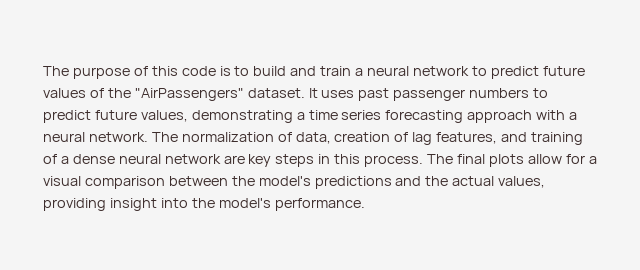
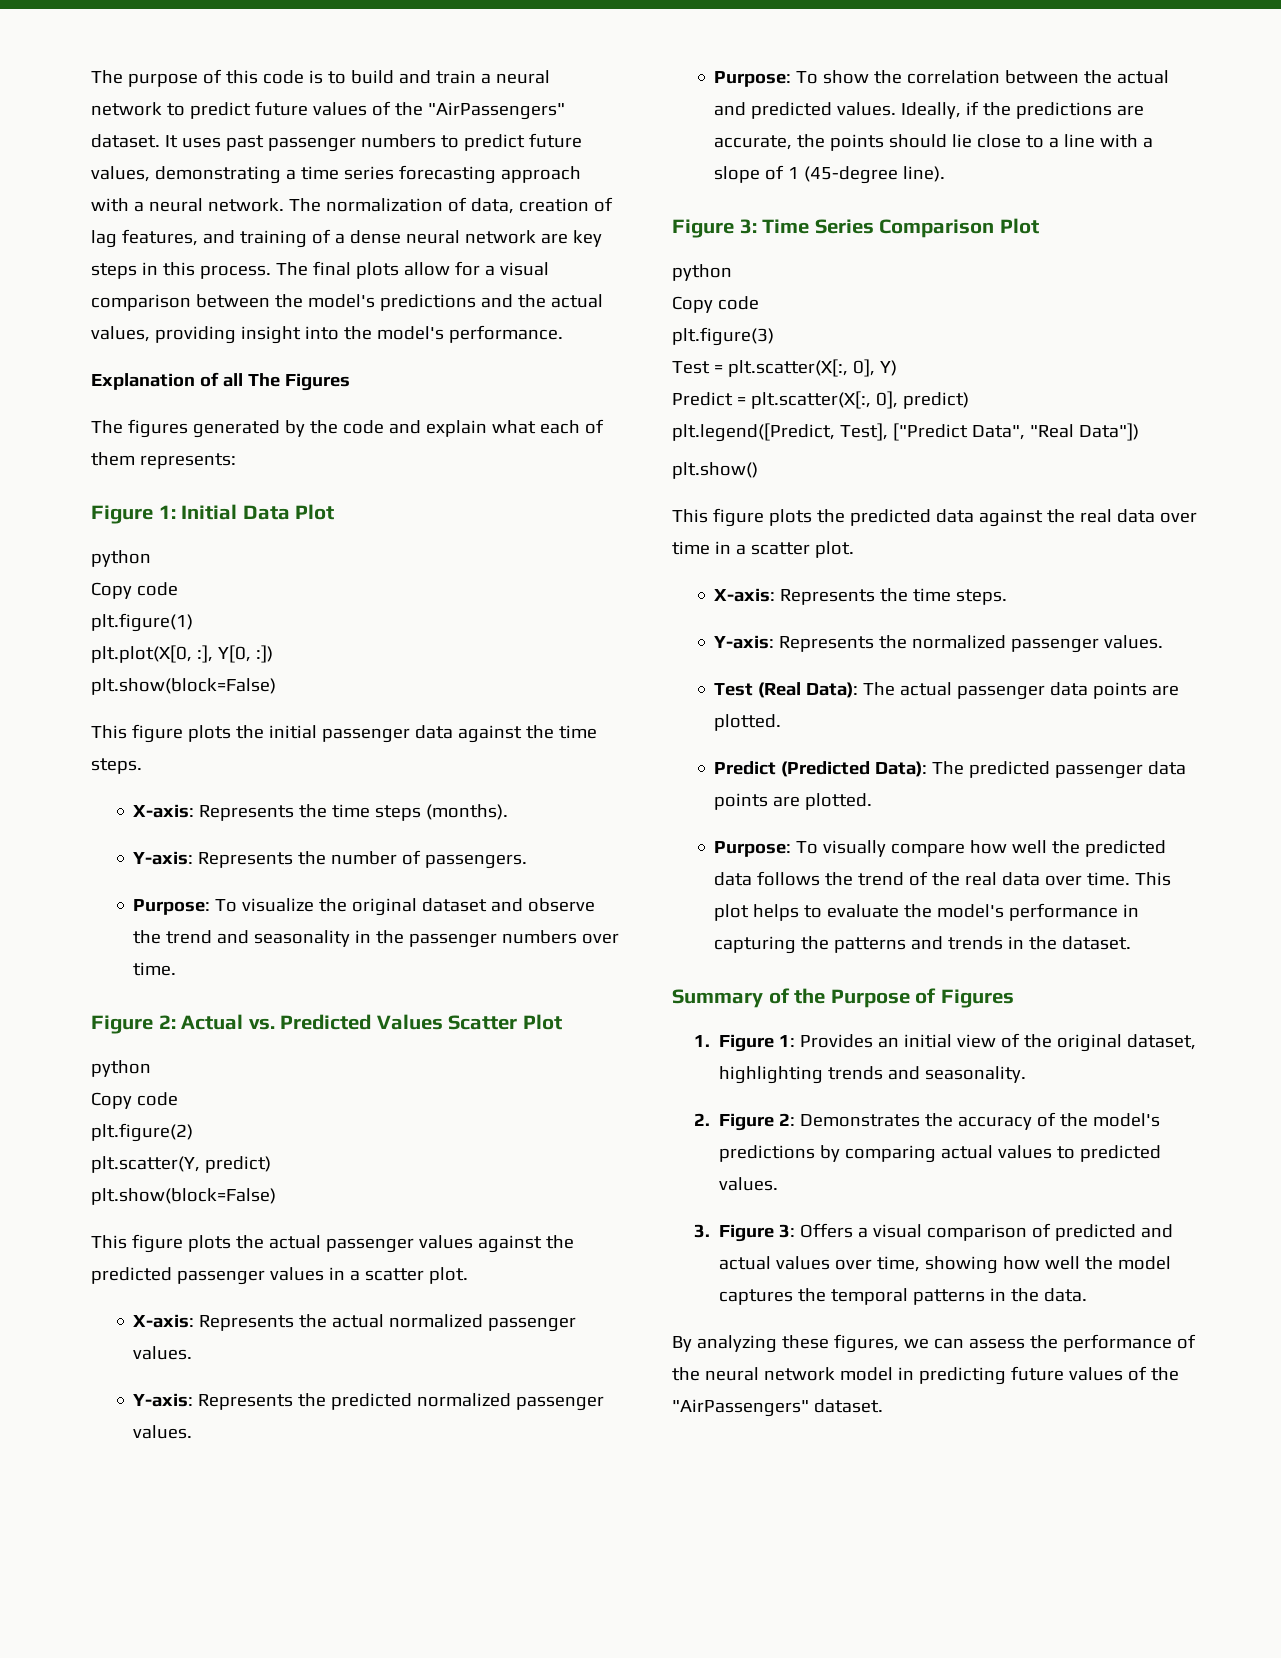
+ Explanation of all The Figures
+ The figures generated by the code and explain what each of them represents:
+ Figure 1: Initial Data Plot
+ python
+ Copy code
+ plt.figure(1)
+ plt.plot(X[0, :], Y[0, :])
+ plt.show(block=False)
+ This figure plots the initial passenger data against the time steps.
+ X-axis: Represents the time steps (months).
+ Y-axis: Represents the number of passengers.
+ Purpose: To visualize the original dataset and observe the trend and seasonality in the passenger numbers over time.
+ Figure 2: Actual vs. Predicted Values Scatter Plot
+ python
+ Copy code
+ plt.figure(2)
+ plt.scatter(Y, predict)
+ plt.show(block=False)
+ This figure plots the actual passenger values against the predicted passenger values in a scatter plot.
+ X-axis: Represents the actual normalized passenger values.
+ Y-axis: Represents the predicted normalized passenger values.
+ Purpose: To show the correlation between the actual and predicted values. Ideally, if the predictions are accurate, the points should lie close to a line with a slope of 1 (45-degree line).
+ Figure 3: Time Series Comparison Plot
+ python
+ Copy code
+ plt.figure(3)
+ Test = plt.scatter(X[:, 0], Y)
+ Predict = plt.scatter(X[:, 0], predict)
+ plt.legend([Predict, Test], ["Predict Data", "Real Data"])
+ plt.show()
+ This figure plots the predicted data against the real data over time in a scatter plot.
+ X-axis: Represents the time steps.
+ Y-axis: Represents the normalized passenger values.
+ Test (Real Data): The actual passenger data points are plotted.
+ Predict (Predicted Data): The predicted passenger data points are plotted.
+ Purpose: To visually compare how well the predicted data follows the trend of the real data over time. This plot helps to evaluate the model's performance in capturing the patterns and trends in the dataset.
+ Summary of the Purpose of Figures
+ 1. Figure 1: Provides an initial view of the original dataset, highlighting trends and seasonality.
+ 2. Figure 2: Demonstrates the accuracy of the model's predictions by comparing actual values to predicted values.
+ 3. Figure 3: Offers a visual comparison of predicted and actual values over time, showing how well the model captures the temporal patterns in the data.
+ By analyzing these figures, we can assess the performance of the neural network model in predicting future values of the "AirPassengers" dataset.

